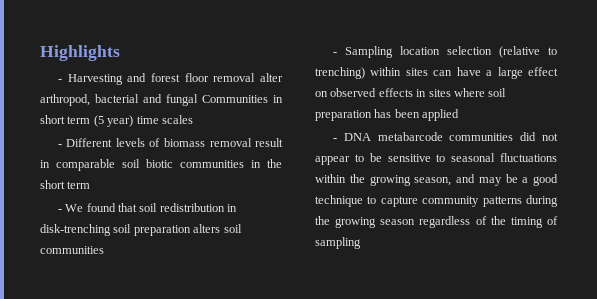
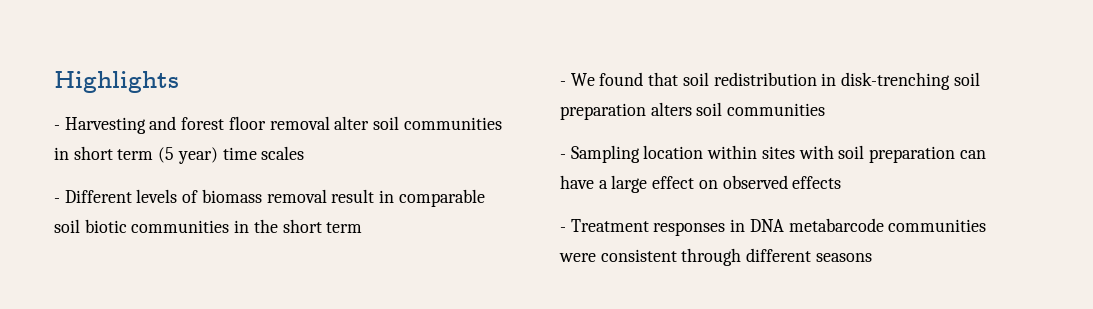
- - Harvesting and forest floor removal alter arthropod, bacterial and fungal Communities in short term (5 year) time scales
+ - Harvesting and forest floor removal alter soil communities in short term (5 year) time scales
- - Sampling location selection (relative to trenching) within sites can have a large effect on observed effects in sites where soil preparation has been applied
- - DNA metabarcode communities did not appear to be sensitive to seasonal fluctuations within the growing season, and may be a good technique to capture community patterns during the growing season regardless of the timing of sampling
+ - Sampling location within sites with soil preparation can have a large effect on observed effects
+ - Treatment responses in DNA metabarcode communities were consistent through different seasons

